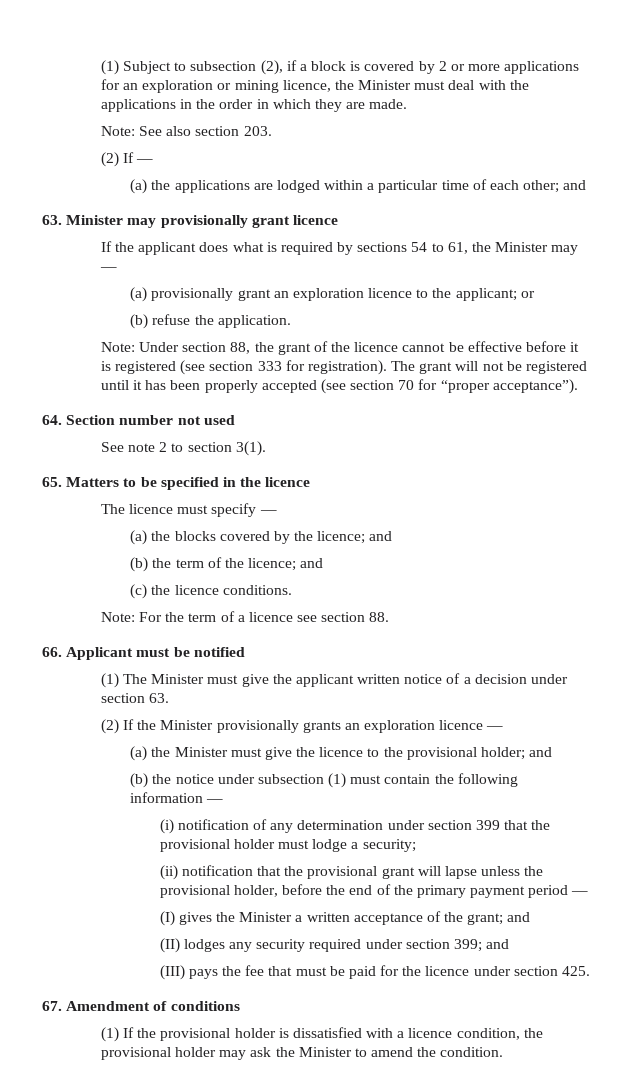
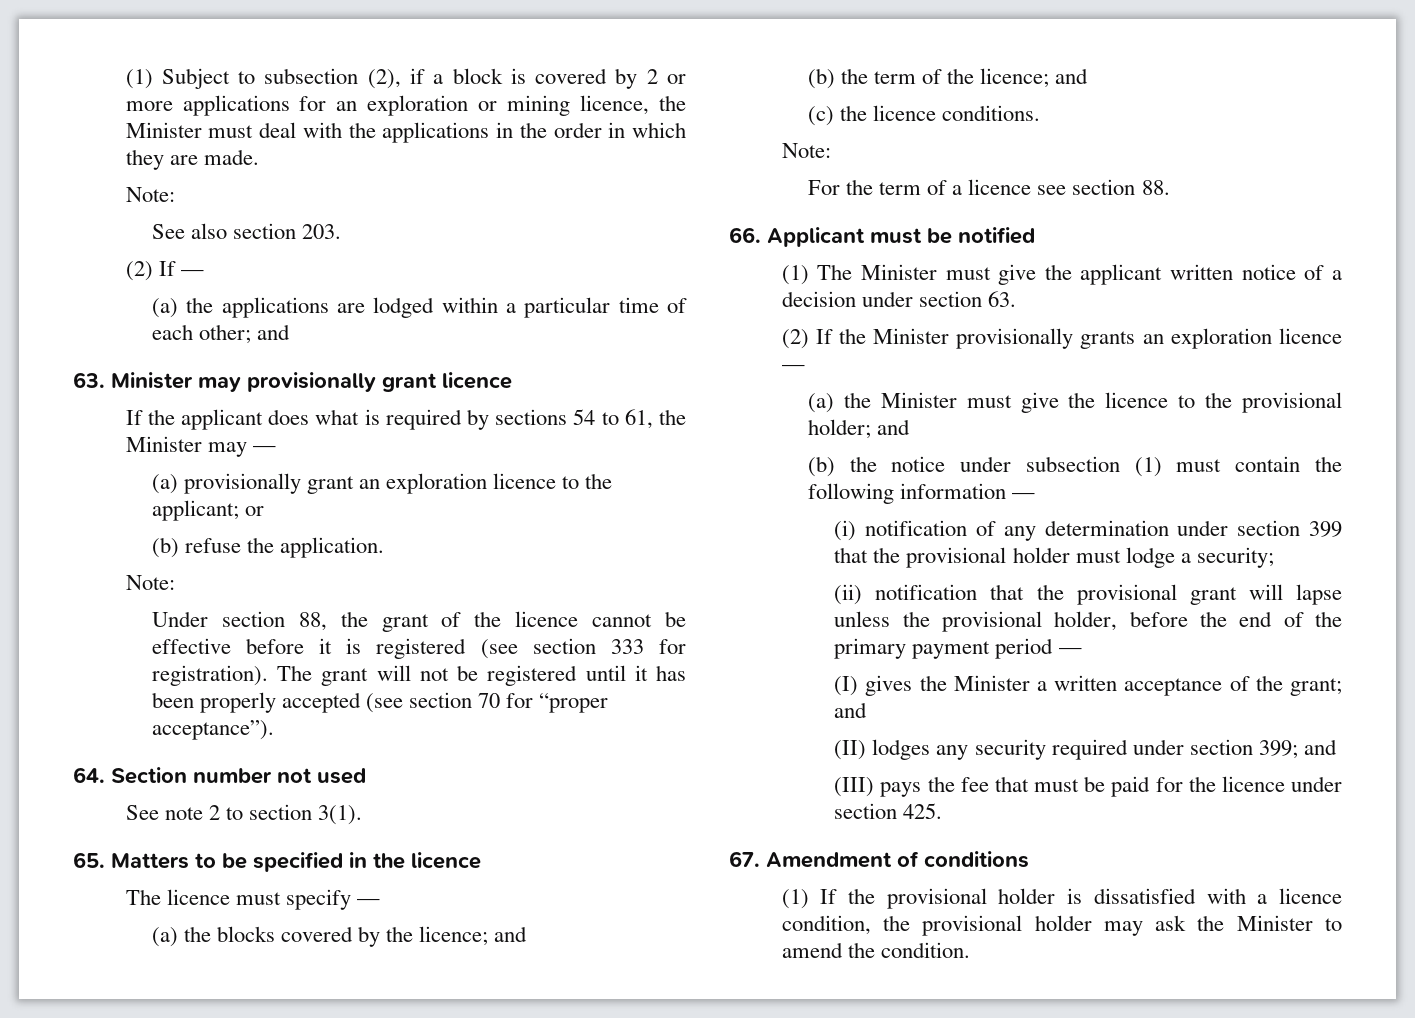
  (1) Subject to subsection (2), if a block is covered by 2 or more applications for an exploration or mining licence, the Minister must deal with the applications in the order in which they are made.
- Note: See also section 203.
+ Note:
+ See also section 203.
  (b) refuse the application.
- Note: Under section 88, the grant of the licence cannot be effective before it is registered (see section 333 for registration).
+ Note:
+ Under section 88, the grant of the licence cannot be effective before it is registered (see section 333 for registration).
  (c) the licence conditions.
- Note: For the term of a licence see section 88.
+ Note:
+ For the term of a licence see section 88.

